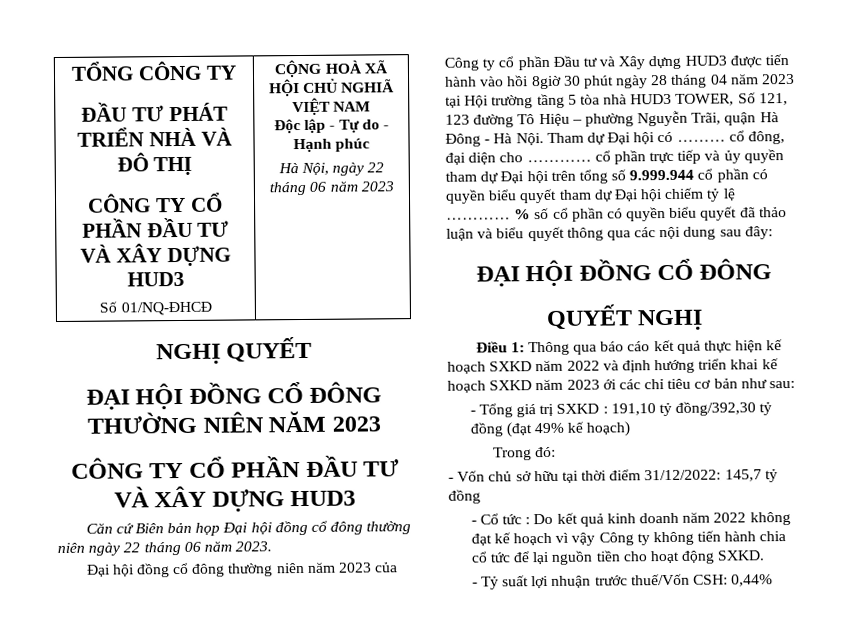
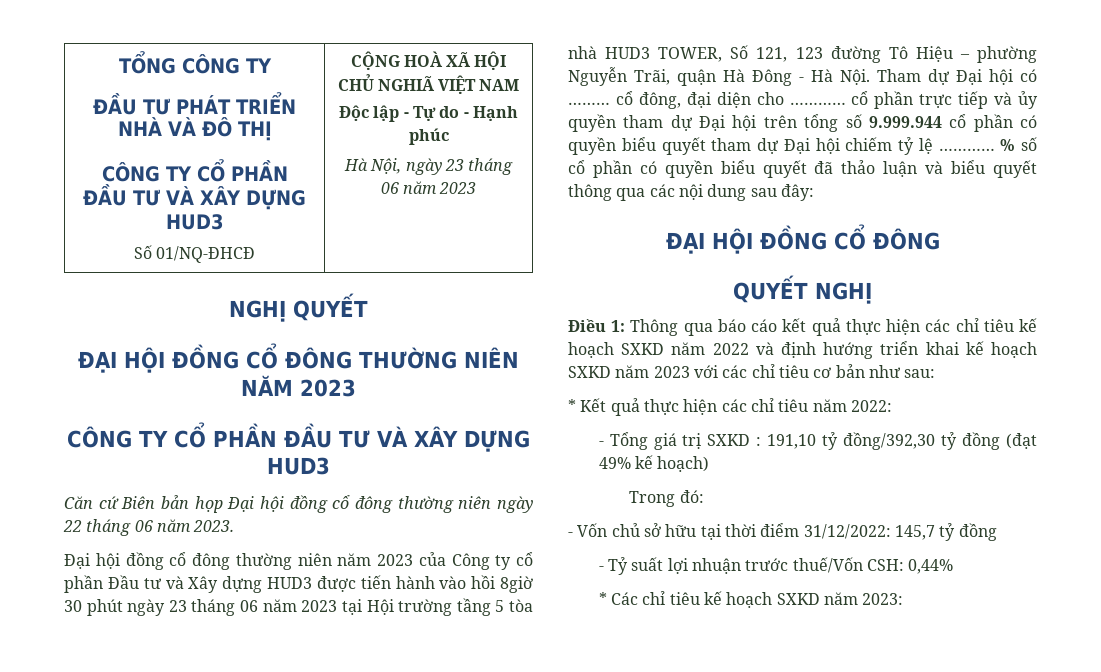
- Hà Nội, ngày 22 tháng 06 năm 2023
+ Hà Nội, ngày 23 tháng 06 năm 2023
- Đại hội đồng cổ đông thường niên năm 2023 của Công ty cổ phần Đầu tư và Xây dựng HUD3 được tiến hành vào hồi 8giờ 30 phút ngày 28 tháng 04 năm 2023 tại Hội trường tầng 5 tòa nhà HUD3 TOWER, Số 121, 123 đường Tô Hiệu – phường Nguyễn Trãi, quận Hà Đông - Hà Nội. Tham dự Đại hội có ……… cổ đông, đại diện cho ………… cổ phần trực tiếp và ủy quyền tham dự Đại hội trên tổng số 9.999.944 cổ phần có quyền biểu quyết tham dự Đại hội chiếm tỷ lệ …………
+ Đại hội đồng cổ đông thường niên năm 2023 của Công ty cổ phần Đầu tư và Xây dựng HUD3 được tiến hành vào hồi 8giờ 30 phút ngày 23 tháng 06 năm 2023 tại Hội trường tầng 5 tòa nhà HUD3 TOWER, Số 121, 123 đường Tô Hiệu – phường Nguyễn Trãi, quận Hà Đông - Hà Nội. Tham dự Đại hội có ……… cổ đông, đại diện cho ………… cổ phần trực tiếp và ủy quyền tham dự Đại hội trên tổng số 9.999.944 cổ phần có quyền biểu quyết tham dự Đại hội chiếm tỷ lệ …………
- Điều 1: Thông qua báo cáo kết quả thực hiện kế hoạch SXKD năm 2022 và định hướng triển khai kế hoạch SXKD năm 2023 ới các chỉ tiêu cơ bản như sau:
+ Điều 1: Thông qua báo cáo kết quả thực hiện các chỉ tiêu kế hoạch SXKD năm 2022 và định hướng triển khai kế hoạch SXKD năm 2023 với các chỉ tiêu cơ bản như sau:
+ * Kết quả thực hiện các chỉ tiêu năm 2022:
- - Cổ tức : Do kết quả kinh doanh năm 2022 không đạt kế hoạch vì vậy Công ty không tiến hành chia cổ tức để lại nguồn tiền cho hoạt động SXKD.
+ * Các chỉ tiêu kế hoạch SXKD năm 2023:

